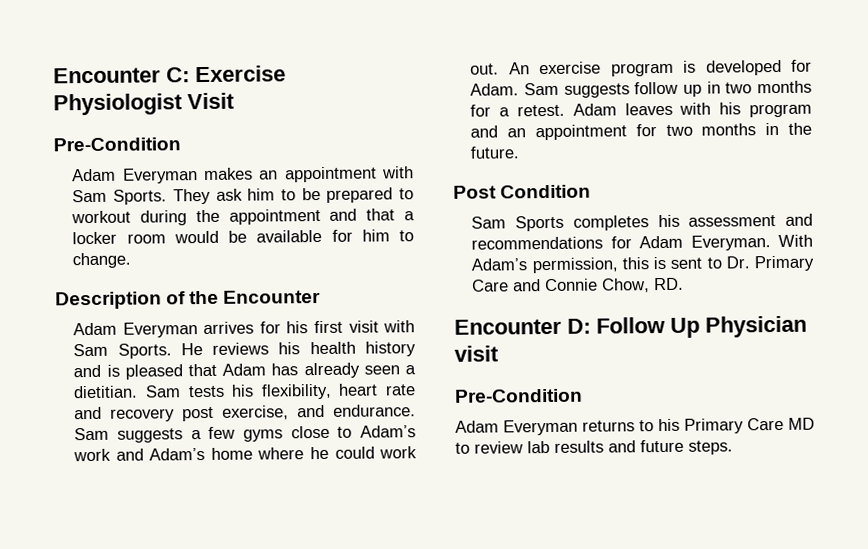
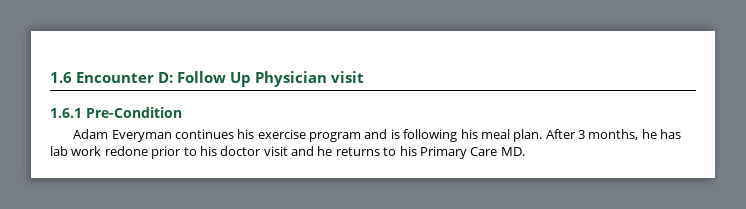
- Encounter C: Exercise Physiologist Visit
- Pre-Condition
- Adam Everyman makes an appointment with Sam Sports. They ask him to be prepared to workout during the appointment and that a locker room would be available for him to change.
- Description of the Encounter
- Adam Everyman arrives for his first visit with Sam Sports. He reviews his health history and is pleased that Adam has already seen a dietitian. Sam tests his flexibility, heart rate and recovery post exercise, and endurance. Sam suggests a few gyms close to Adam’s work and Adam’s home where he could work out. An exercise program is developed for Adam. Sam suggests follow up in two months for a retest. Adam leaves with his program and an appointment for two months in the future.
- Post Condition
- Sam Sports completes his assessment and recommendations for Adam Everyman. With Adam’s permission, this is sent to Dr. Primary Care and Connie Chow, RD.
- Encounter D: Follow Up Physician visit
- Pre-Condition
- Adam Everyman returns to his Primary Care MD to review lab results and future steps.
+ 1.6 Encounter D: Follow Up Physician visit
+ 1.6.1 Pre-Condition
+ Adam Everyman continues his exercise program and is following his meal plan. After 3 months, he has lab work redone prior to his doctor visit and he returns to his Primary Care MD.

